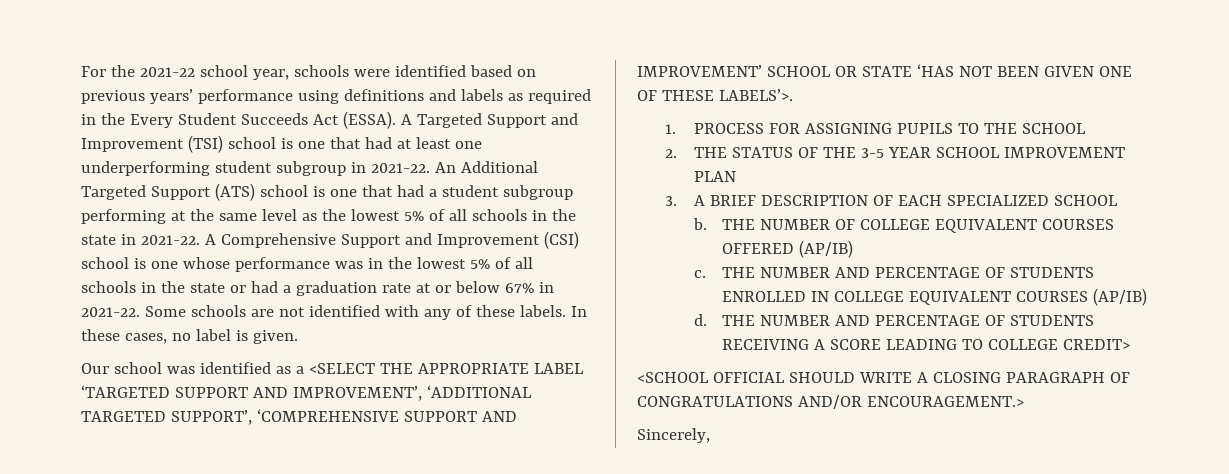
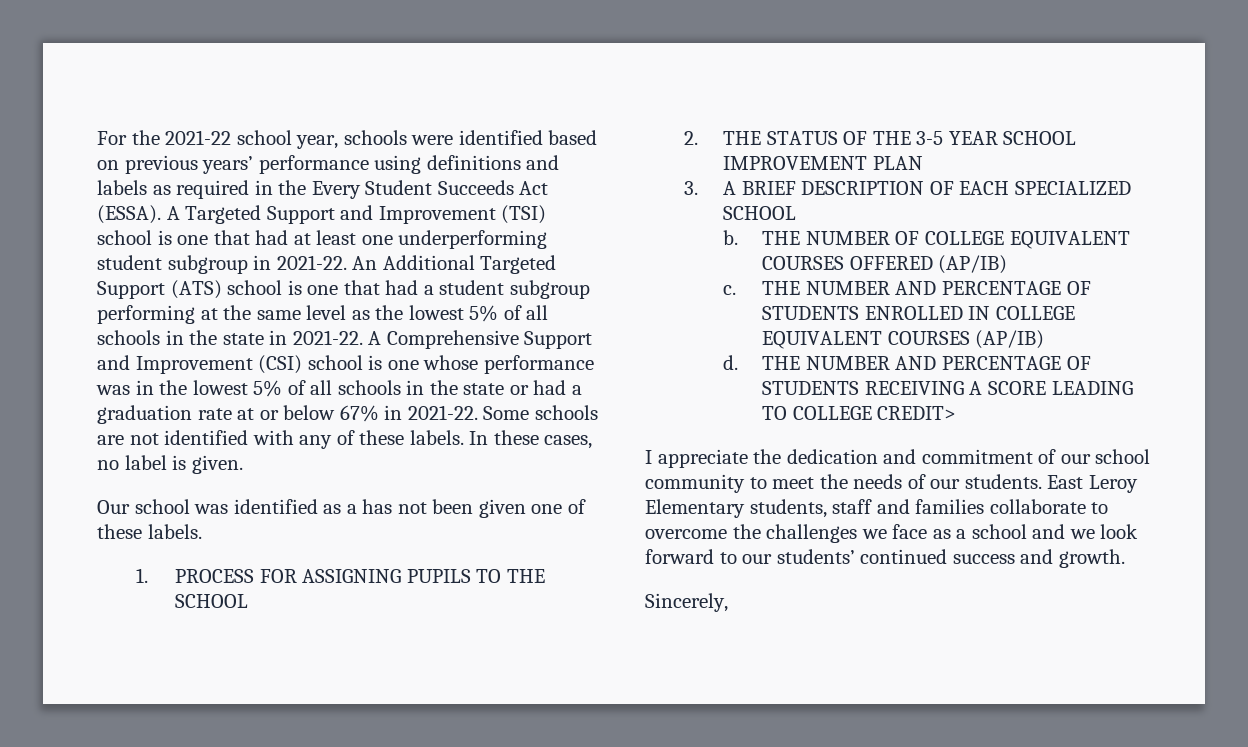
- Our school was identified as a <SELECT THE APPROPRIATE LABEL ‘TARGETED SUPPORT AND IMPROVEMENT’, ‘ADDITIONAL TARGETED SUPPORT’, ‘COMPREHENSIVE SUPPORT AND IMPROVEMENT’ SCHOOL OR STATE ‘HAS NOT BEEN GIVEN ONE OF THESE LABELS’>.
+ Our school was identified as a has not been given one of these labels.
- <SCHOOL OFFICIAL SHOULD WRITE A CLOSING PARAGRAPH OF CONGRATULATIONS AND/OR ENCOURAGEMENT.>
+ I appreciate the dedication and commitment of our school community to meet the needs of our students. East Leroy Elementary students, staff and families collaborate to overcome the challenges we face as a school and we look forward to our students’ continued success and growth.

